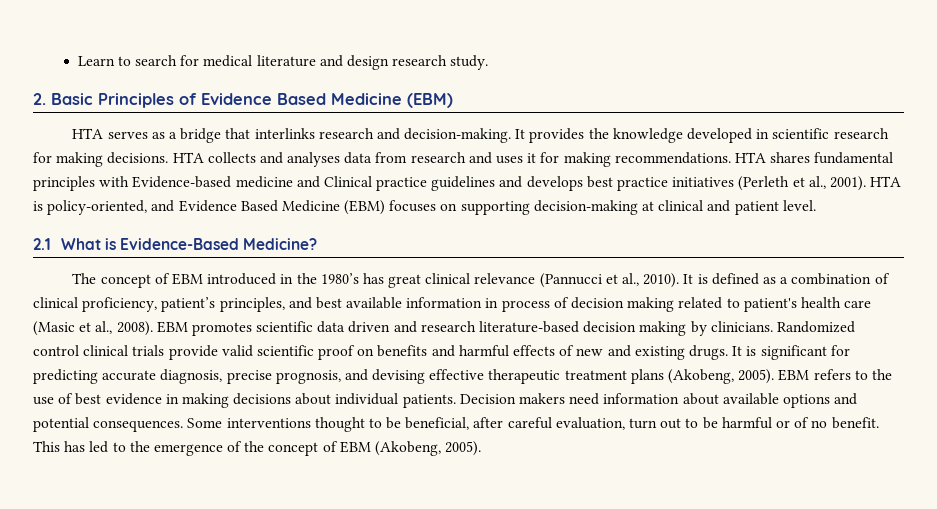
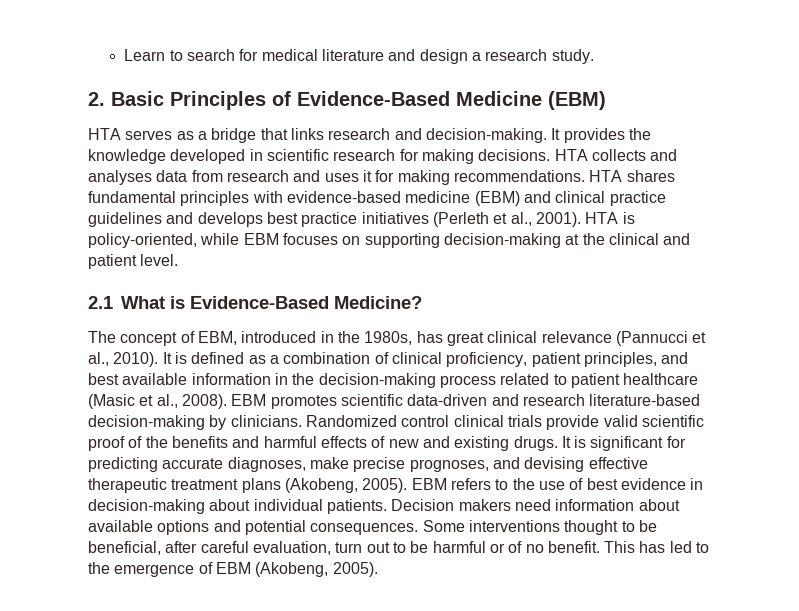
- Learn to search for medical literature and design research study.
+ Learn to search for medical literature and design a research study.
- 2. Basic Principles of Evidence Based Medicine (EBM)
+ 2. Basic Principles of Evidence-Based Medicine (EBM)
- HTA serves as a bridge that interlinks research and decision-making.
+ HTA serves as a bridge that links research and decision-making.
- HTA shares fundamental principles with Evidence-based medicine and Clinical practice guidelines and develops best practice initiatives (Perleth et al., 2001).
+ HTA shares fundamental principles with evidence-based medicine (EBM) and clinical practice guidelines and develops best practice initiatives (Perleth et al., 2001).
- HTA is policy-oriented, and Evidence Based Medicine (EBM) focuses on supporting decision-making at clinical and patient level.
+ HTA is policy-oriented, while EBM focuses on supporting decision-making at the clinical and patient level.
- The concept of EBM introduced in the 1980’s has great clinical relevance (Pannucci et al., 2010).
+ The concept of EBM, introduced in the 1980s, has great clinical relevance (Pannucci et al., 2010).
- It is defined as a combination of clinical proficiency, patient’s principles, and best available information in process of decision making related to patient's health care (Masic et al., 2008).
+ It is defined as a combination of clinical proficiency, patient principles, and best available information in the decision-making process related to patient healthcare (Masic et al., 2008).
- EBM promotes scientific data driven and research literature-based decision making by clinicians.
+ EBM promotes scientific data-driven and research literature-based decision-making by clinicians.
- Randomized control clinical trials provide valid scientific proof on benefits and harmful effects of new and existing drugs.
+ Randomized control clinical trials provide valid scientific proof of the benefits and harmful effects of new and existing drugs.
- It is significant for predicting accurate diagnosis, precise prognosis, and devising effective therapeutic treatment plans (Akobeng, 2005).
+ It is significant for predicting accurate diagnoses, make precise prognoses, and devising effective therapeutic treatment plans (Akobeng, 2005).
- EBM refers to the use of best evidence in making decisions about individual patients.
+ EBM refers to the use of best evidence in decision-making about individual patients.
- This has led to the emergence of the concept of EBM (Akobeng, 2005).
+ This has led to the emergence of EBM (Akobeng, 2005).

